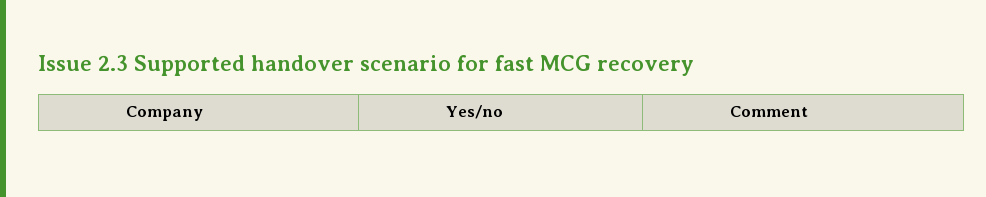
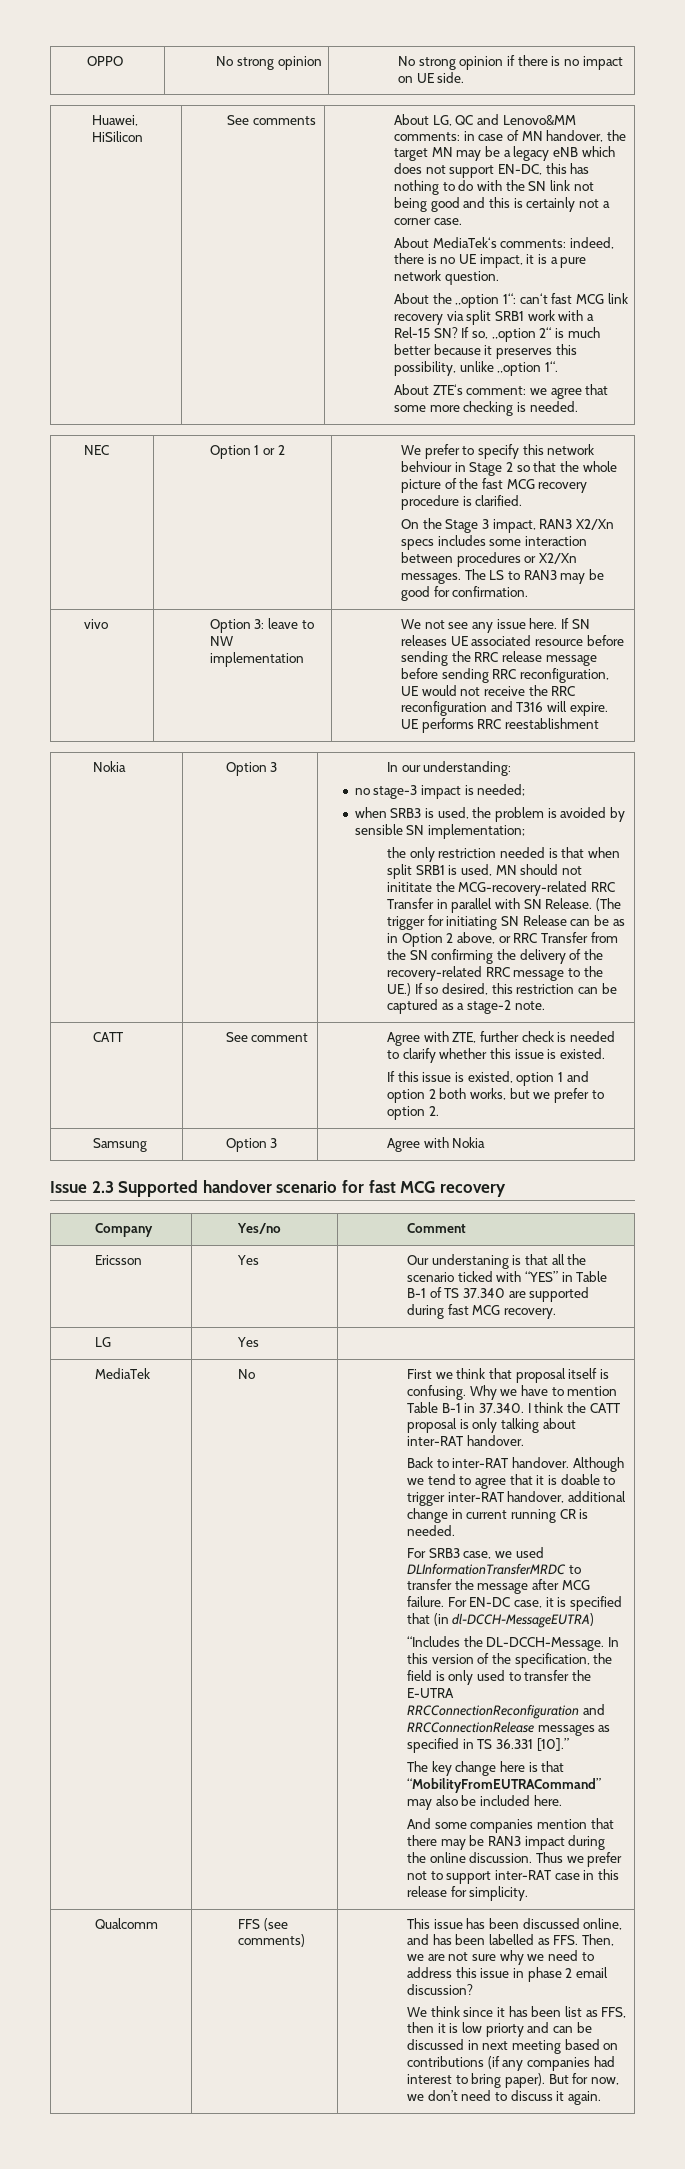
+ OPPO | No strong opinion | No strong opinion if there is no impact on UE side.
+ Huawei, HiSilicon | See comments | About LG, QC and Lenovo&MM comments: in case of MN handover, the target MN may be a legacy eNB which does not support EN-DC, this has nothing to do with the SN link not being good and this is certainly not a corner case.
+ About MediaTek‘s comments: indeed, there is no UE impact, it is a pure network question.
+ About the „option 1“: can‘t fast MCG link recovery via split SRB1 work with a Rel-15 SN? If so, „option 2“ is much better because it preserves this possibility, unlike „option 1“.
+ About ZTE‘s comment: we agree that some more checking is needed.
+ NEC | Option 1 or 2 | We prefer to specify this network behviour in Stage 2 so that the whole picture of the fast MCG recovery procedure is clarified.
+ On the Stage 3 impact, RAN3 X2/Xn specs includes some interaction between procedures or X2/Xn messages. The LS to RAN3 may be good for confirmation.
+ vivo | Option 3: leave to NW implementation | We not see any issue here. If SN releases UE associated resource before sending the RRC release message before sending RRC reconfiguration, UE would not receive the RRC reconfiguration and T316 will expire. UE performs RRC reestablishment
+ Nokia | Option 3 | In our understanding:
+ no stage-3 impact is needed;
+ when SRB3 is used, the problem is avoided by sensible SN implementation;
+ the only restriction needed is that when split SRB1 is used, MN should not inititate the MCG-recovery-related RRC Transfer in parallel with SN Release. (The trigger for initiating SN Release can be as in Option 2 above, or RRC Transfer from the SN confirming the delivery of the recovery-related RRC message to the UE.) If so desired, this restriction can be captured as a stage-2 note.
+ CATT | See comment | Agree with ZTE, further check is needed to clarify whether this issue is existed.
+ If this issue is existed, option 1 and option 2 both works, but we prefer to option 2.
+ Samsung | Option 3 | Agree with Nokia
+ Ericsson | Yes | Our understaning is that all the scenario ticked with “YES” in Table B-1 of TS 37.340 are supported during fast MCG recovery.
+ LG | Yes |
+ MediaTek | No | First we think that proposal itself is confusing. Why we have to mention Table B-1 in 37.340. I think the CATT proposal is only talking about inter-RAT handover.
+ Back to inter-RAT handover. Although we tend to agree that it is doable to trigger inter-RAT handover, additional change in current running CR is needed.
+ For SRB3 case, we used DLInformationTransferMRDC to transfer the message after MCG failure. For EN-DC case, it is specified that (in dl-DCCH-MessageEUTRA)
+ “Includes the DL-DCCH-Message. In this version of the specification, the field is only used to transfer the E-UTRA RRCConnectionReconfiguration and RRCConnectionRelease messages as specified in TS 36.331 [10].”
+ The key change here is that “MobilityFromEUTRACommand” may also be included here.
+ And some companies mention that there may be RAN3 impact during the online discussion. Thus we prefer not to support inter-RAT case in this release for simplicity.
+ Qualcomm | FFS (see comments) | This issue has been discussed online, and has been labelled as FFS. Then, we are not sure why we need to address this issue in phase 2 email discussion?
+ We think since it has been list as FFS, then it is low priorty and can be discussed in next meeting based on contributions (if any companies had interest to bring paper). But for now, we don’t need to discuss it again.

